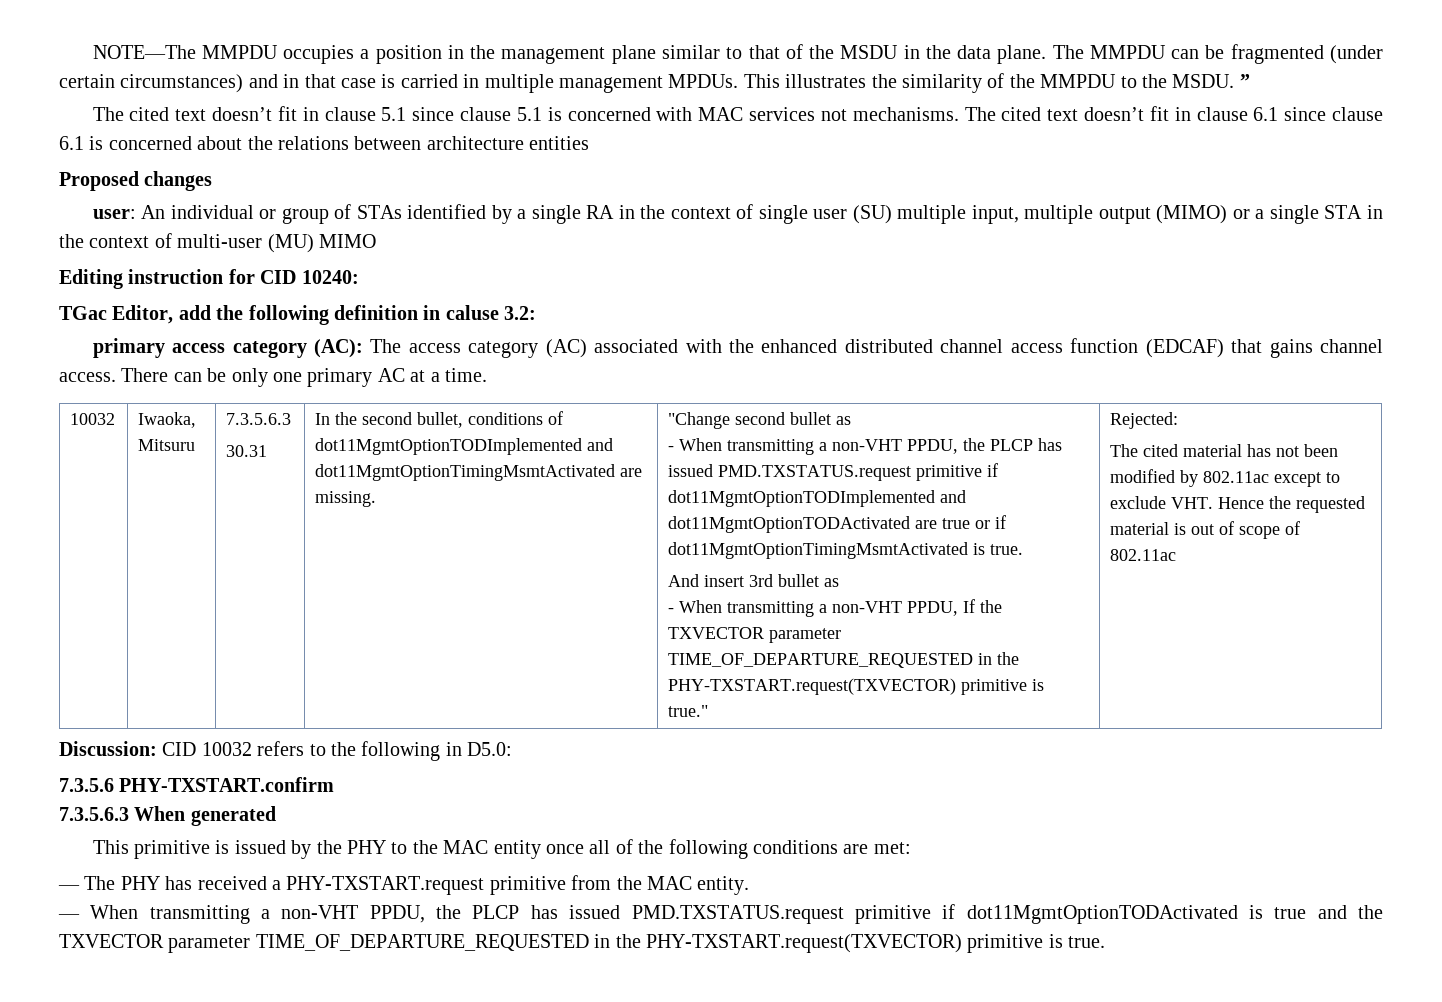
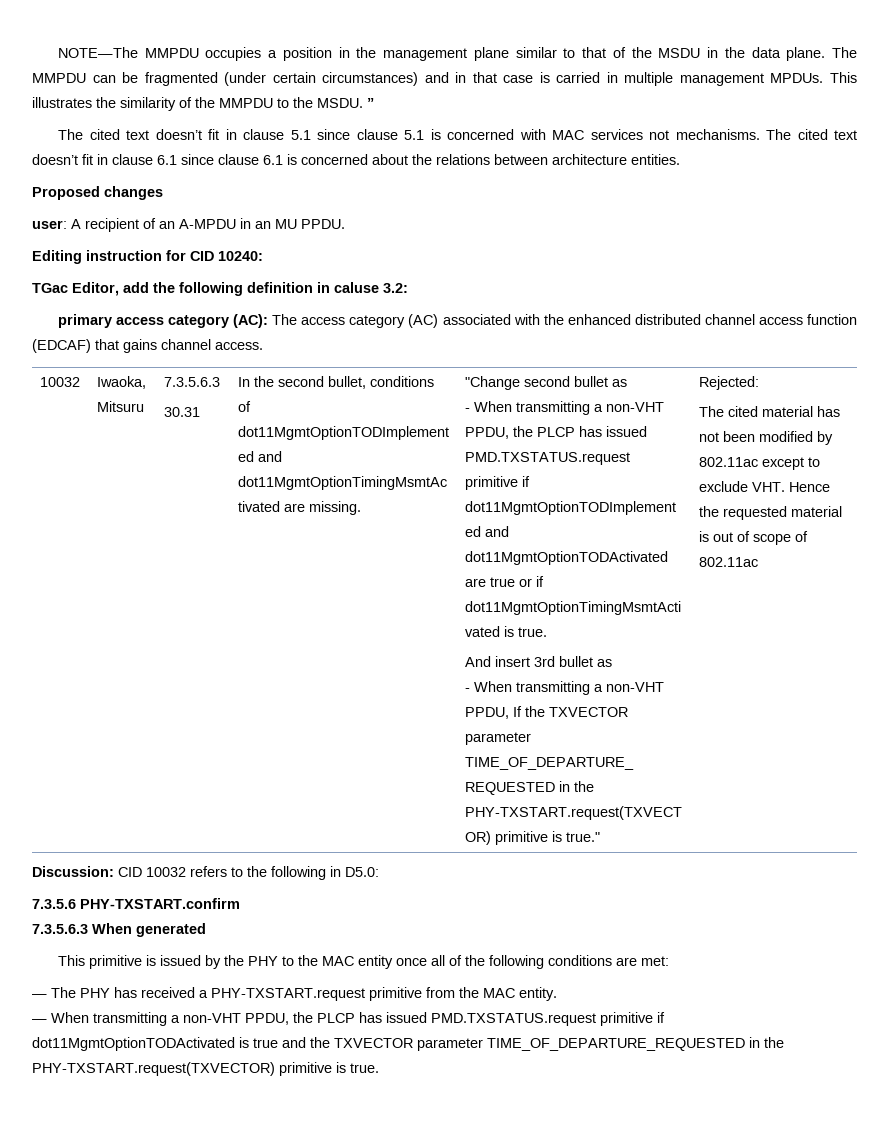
- The cited text doesn’t fit in clause 6.1 since clause 6.1 is concerned about the relations between architecture entities
+ The cited text doesn’t fit in clause 6.1 since clause 6.1 is concerned about the relations between architecture entities.
- user: An individual or group of STAs identified by a single RA in the context of single user (SU) multiple input, multiple output (MIMO) or a single STA in the context of multi-user (MU) MIMO
+ user: A recipient of an A-MPDU in an MU PPDU.
- There can be only one primary AC at a time.

